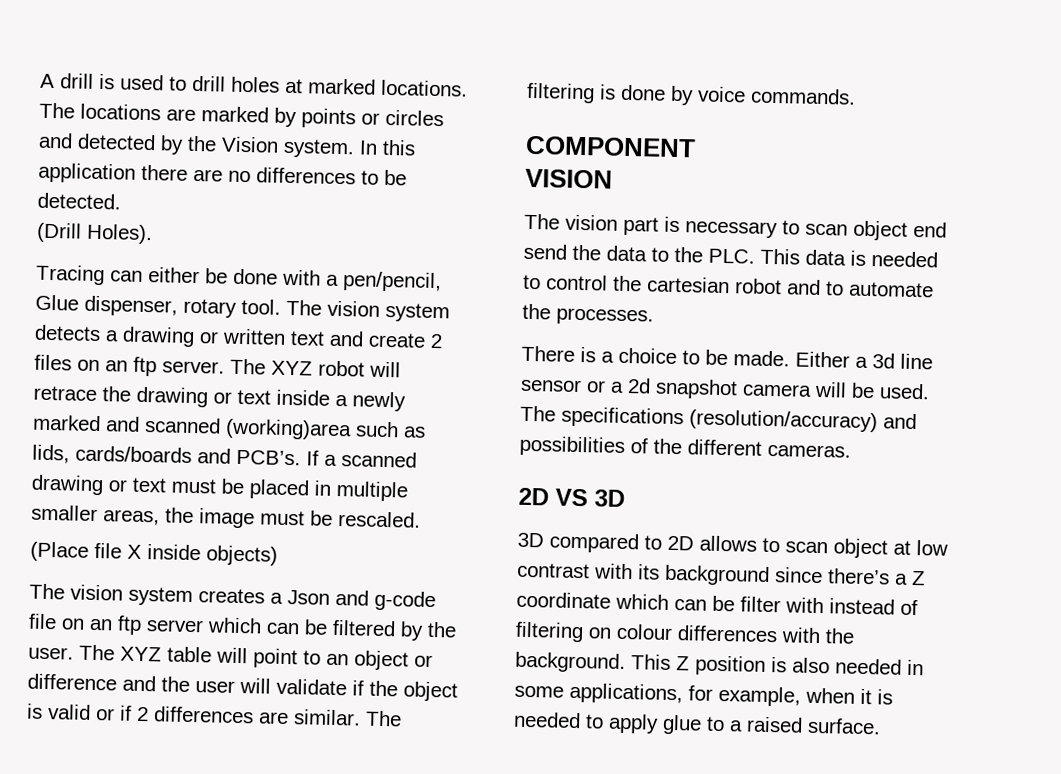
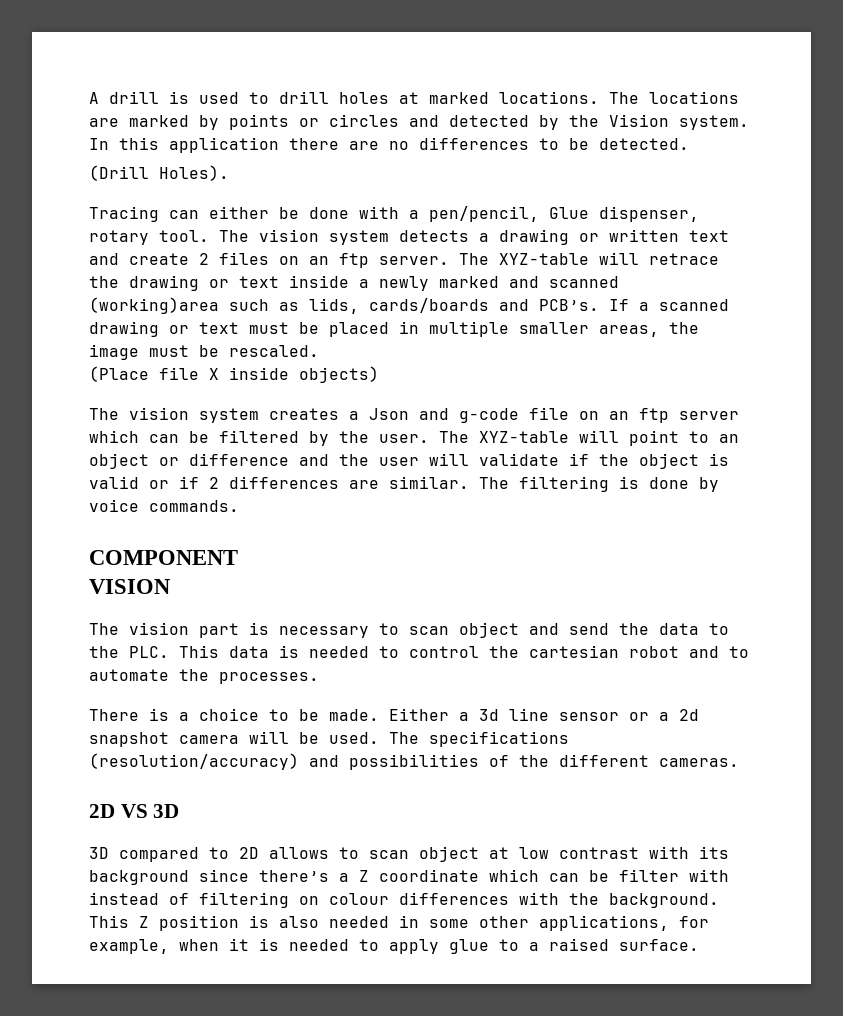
- The XYZ robot will retrace the drawing or text inside a newly marked and scanned (working)area such as lids, cards/boards and PCB’s.
+ The XYZ-table will retrace the drawing or text inside a newly marked and scanned (working)area such as lids, cards/boards and PCB’s.
- The XYZ table will point to an object or difference and the user will validate if the object is valid or if 2 differences are similar.
+ The XYZ-table will point to an object or difference and the user will validate if the object is valid or if 2 differences are similar.
- The vision part is necessary to scan object end send the data to the PLC. This data is needed to control the cartesian robot and to automate the processes.
+ The vision part is necessary to scan object and send the data to the PLC. This data is needed to control the cartesian robot and to automate the processes.
- This Z position is also needed in some applications, for example, when it is needed to apply glue to a raised surface.
+ This Z position is also needed in some other applications, for example, when it is needed to apply glue to a raised surface.

